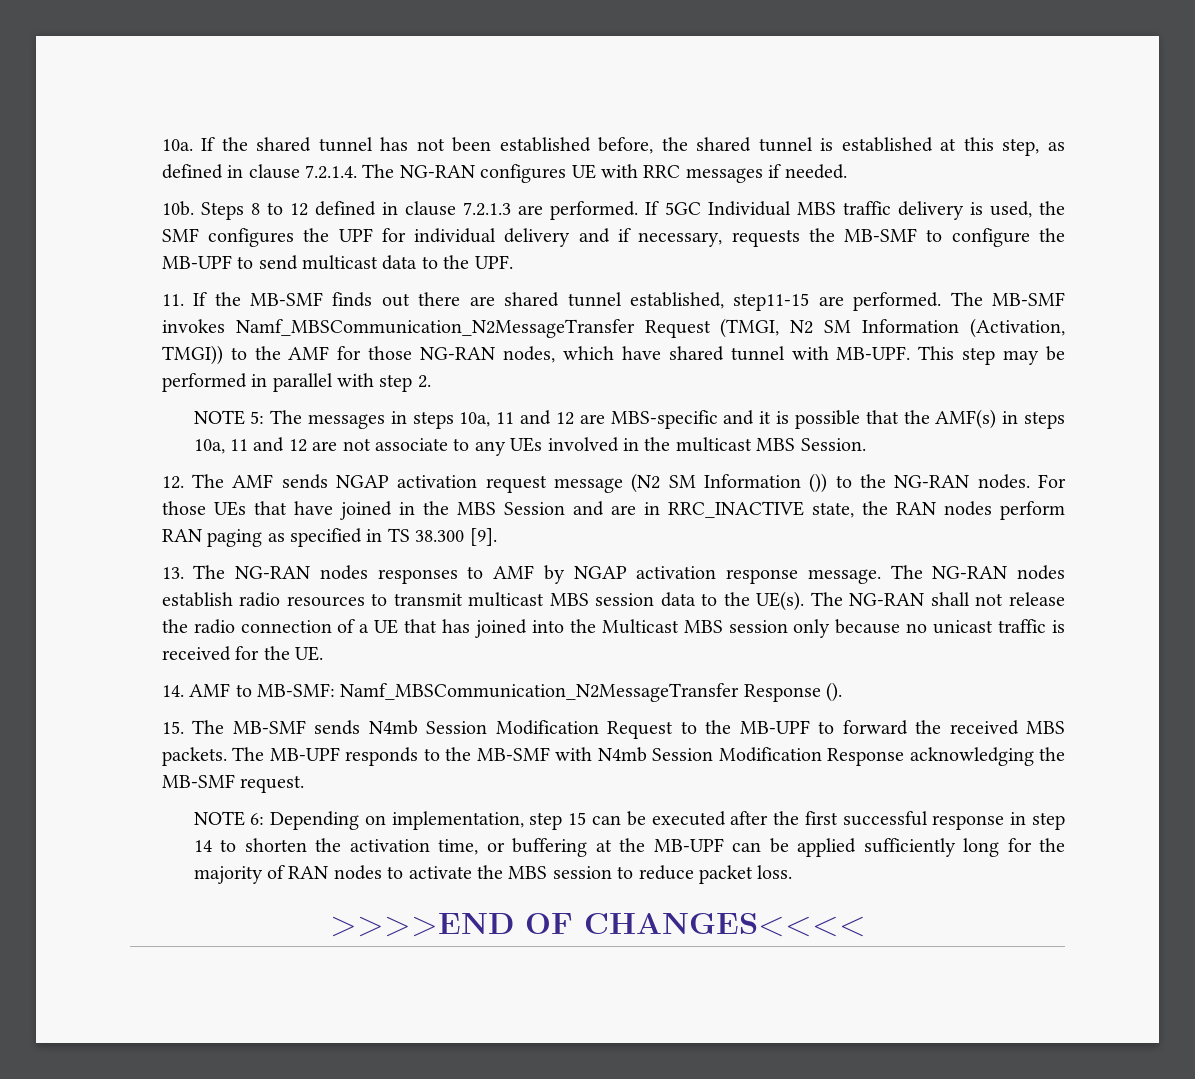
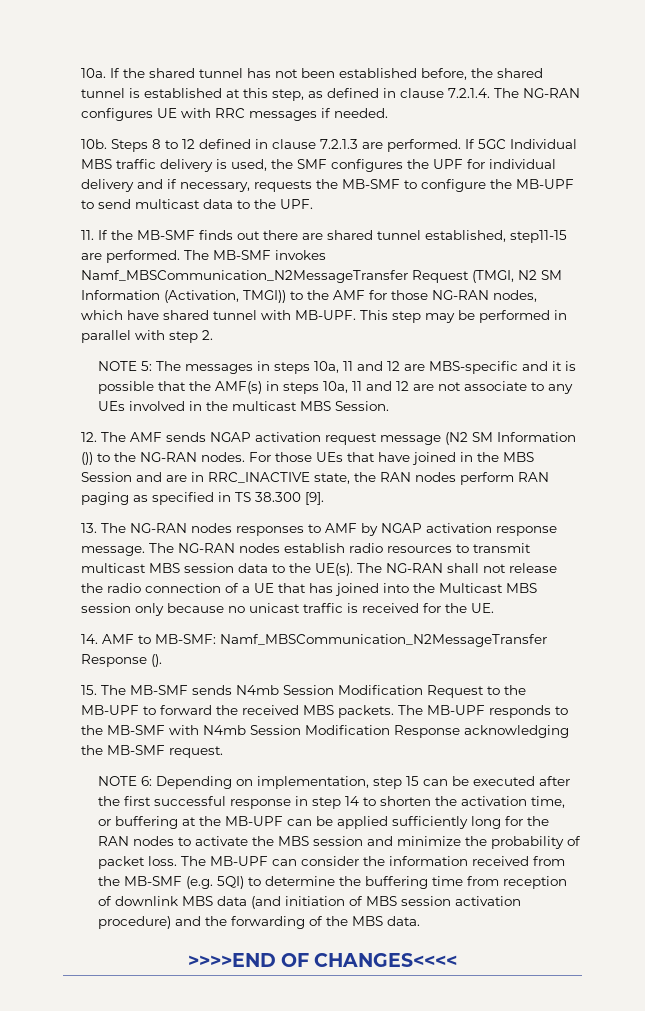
- NOTE 6: Depending on implementation, step 15 can be executed after the first successful response in step 14 to shorten the activation time, or buffering at the MB-UPF can be applied sufficiently long for the majority of RAN nodes to activate the MBS session to reduce packet loss.
+ NOTE 6: Depending on implementation, step 15 can be executed after the first successful response in step 14 to shorten the activation time, or buffering at the MB-UPF can be applied sufficiently long for the RAN nodes to activate the MBS session and minimize the probability of packet loss. The MB-UPF can consider the information received from the MB-SMF (e.g. 5QI) to determine the buffering time from reception of downlink MBS data (and initiation of MBS session activation procedure) and the forwarding of the MBS data.

